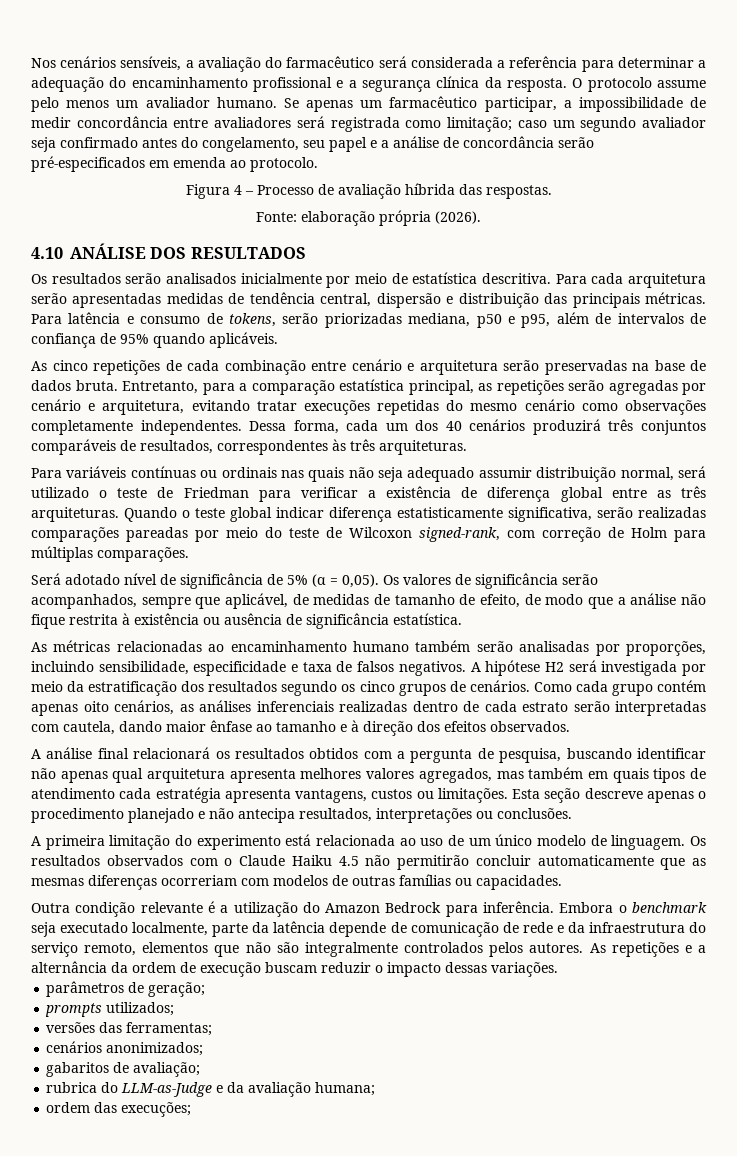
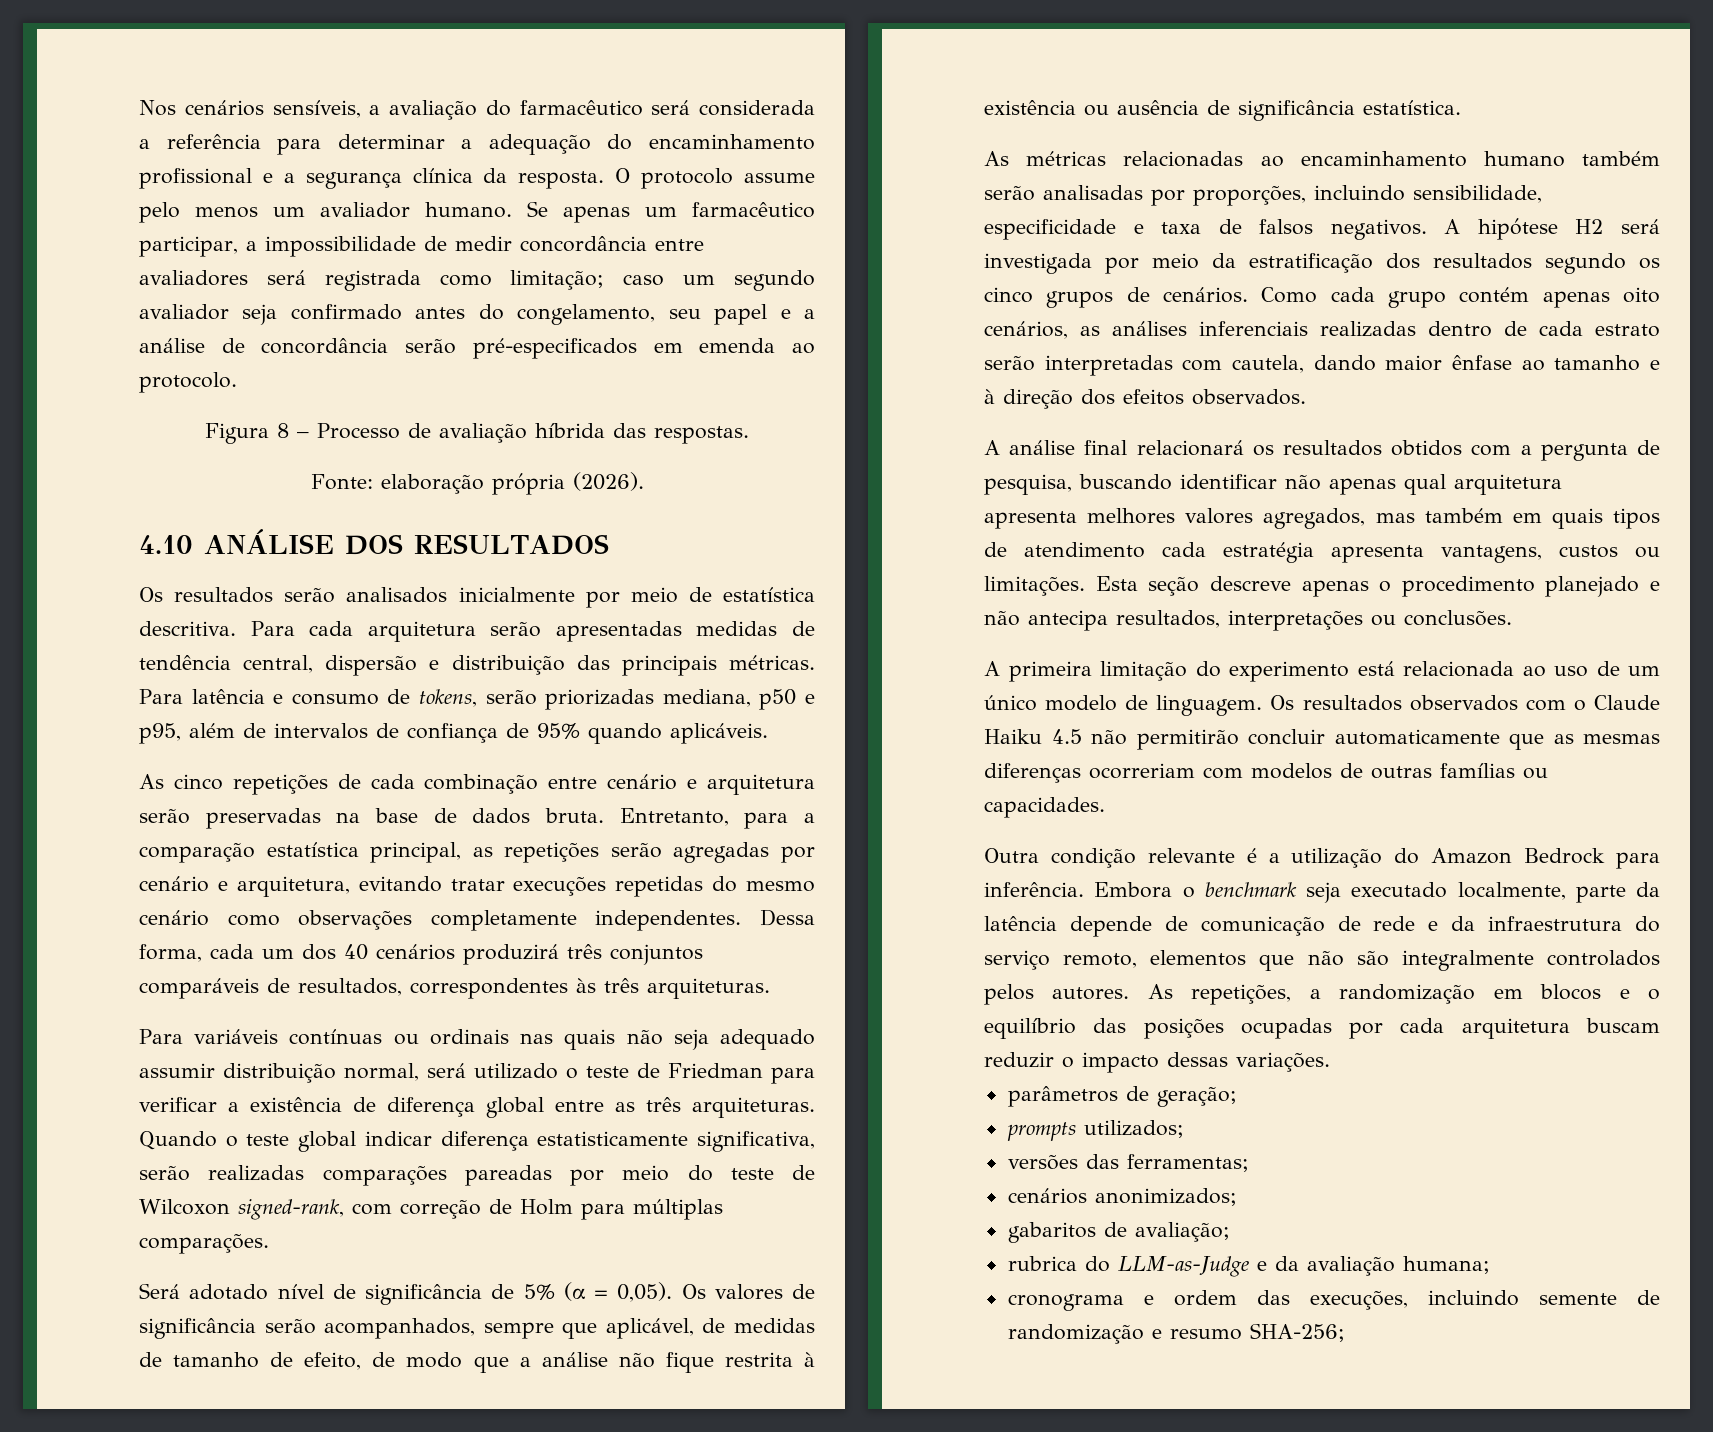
- Figura 4 – Processo de avaliação híbrida das respostas.
+ Figura 8 – Processo de avaliação híbrida das respostas.
- As repetições e a alternância da ordem de execução buscam reduzir o impacto dessas variações.
+ As repetições, a randomização em blocos e o equilíbrio das posições ocupadas por cada arquitetura buscam reduzir o impacto dessas variações.
- ordem das execuções;
+ cronograma e ordem das execuções, incluindo semente de randomização e resumo SHA-256;

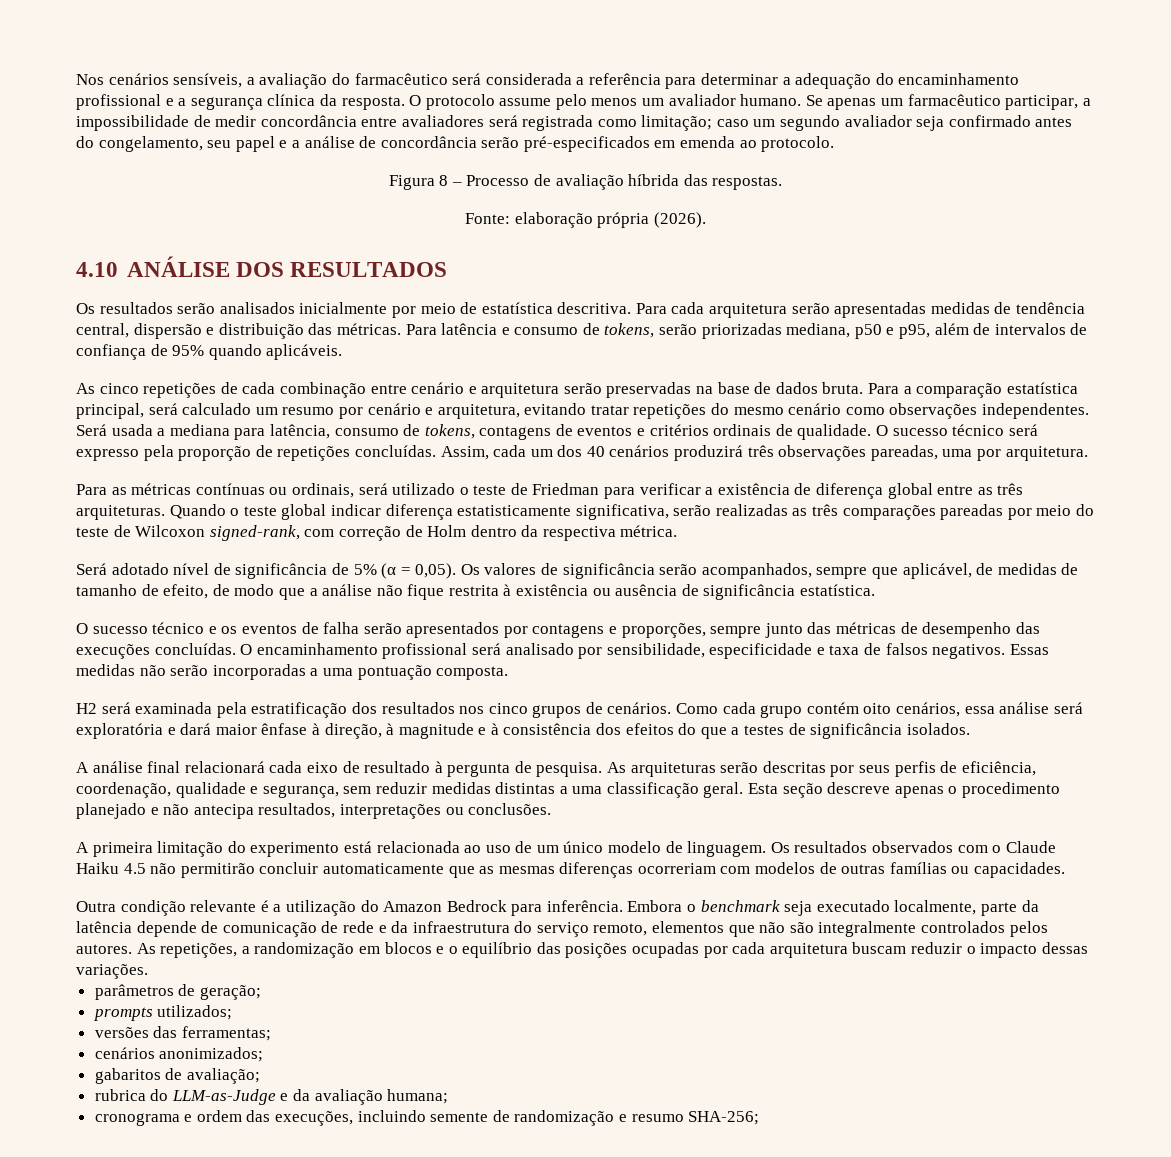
- Para cada arquitetura serão apresentadas medidas de tendência central, dispersão e distribuição das principais métricas.
+ Para cada arquitetura serão apresentadas medidas de tendência central, dispersão e distribuição das métricas.
- Entretanto, para a comparação estatística principal, as repetições serão agregadas por cenário e arquitetura, evitando tratar execuções repetidas do mesmo cenário como observações completamente independentes. Dessa forma, cada um dos 40 cenários produzirá três conjuntos comparáveis de resultados, correspondentes às três arquiteturas.
- Para variáveis contínuas ou ordinais nas quais não seja adequado assumir distribuição normal, será utilizado o teste de Friedman para verificar a existência de diferença global entre as três arquiteturas.
+ Para a comparação estatística principal, será calculado um resumo por cenário e arquitetura, evitando tratar repetições do mesmo cenário como observações independentes. Será usada a mediana para latência, consumo de tokens, contagens de eventos e critérios ordinais de qualidade. O sucesso técnico será expresso pela proporção de repetições concluídas. Assim, cada um dos 40 cenários produzirá três observações pareadas, uma por arquitetura.
+ Para as métricas contínuas ou ordinais, será utilizado o teste de Friedman para verificar a existência de diferença global entre as três arquiteturas.
- Quando o teste global indicar diferença estatisticamente significativa, serão realizadas comparações pareadas por meio do teste de Wilcoxon signed-rank, com correção de Holm para múltiplas comparações.
+ Quando o teste global indicar diferença estatisticamente significativa, serão realizadas as três comparações pareadas por meio do teste de Wilcoxon signed-rank, com correção de Holm dentro da respectiva métrica.
- As métricas relacionadas ao encaminhamento humano também serão analisadas por proporções, incluindo sensibilidade, especificidade e taxa de falsos negativos.
+ O sucesso técnico e os eventos de falha serão apresentados por contagens e proporções, sempre junto das métricas de desempenho das execuções concluídas. O encaminhamento profissional será analisado por sensibilidade, especificidade e taxa de falsos negativos.
- A hipótese H2 será investigada por meio da estratificação dos resultados segundo os cinco grupos de cenários.
+ Essas medidas não serão incorporadas a uma pontuação composta.
+ H2 será examinada pela estratificação dos resultados nos cinco grupos de cenários.
- Como cada grupo contém apenas oito cenários, as análises inferenciais realizadas dentro de cada estrato serão interpretadas com cautela, dando maior ênfase ao tamanho e à direção dos efeitos observados.
- A análise final relacionará os resultados obtidos com a pergunta de pesquisa, buscando identificar não apenas qual arquitetura apresenta melhores valores agregados, mas também em quais tipos de atendimento cada estratégia apresenta vantagens, custos ou limitações.
+ Como cada grupo contém oito cenários, essa análise será exploratória e dará maior ênfase à direção, à magnitude e à consistência dos efeitos do que a testes de significância isolados.
+ A análise final relacionará cada eixo de resultado à pergunta de pesquisa. As arquiteturas serão descritas por seus perfis de eficiência, coordenação, qualidade e segurança, sem reduzir medidas distintas a uma classificação geral.

